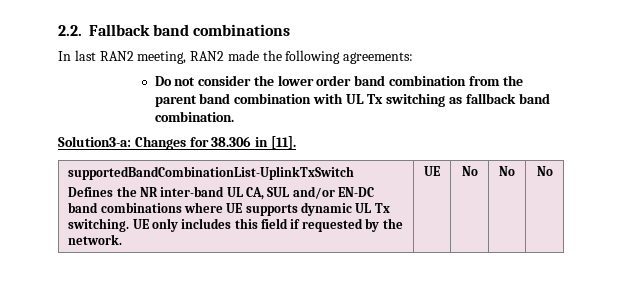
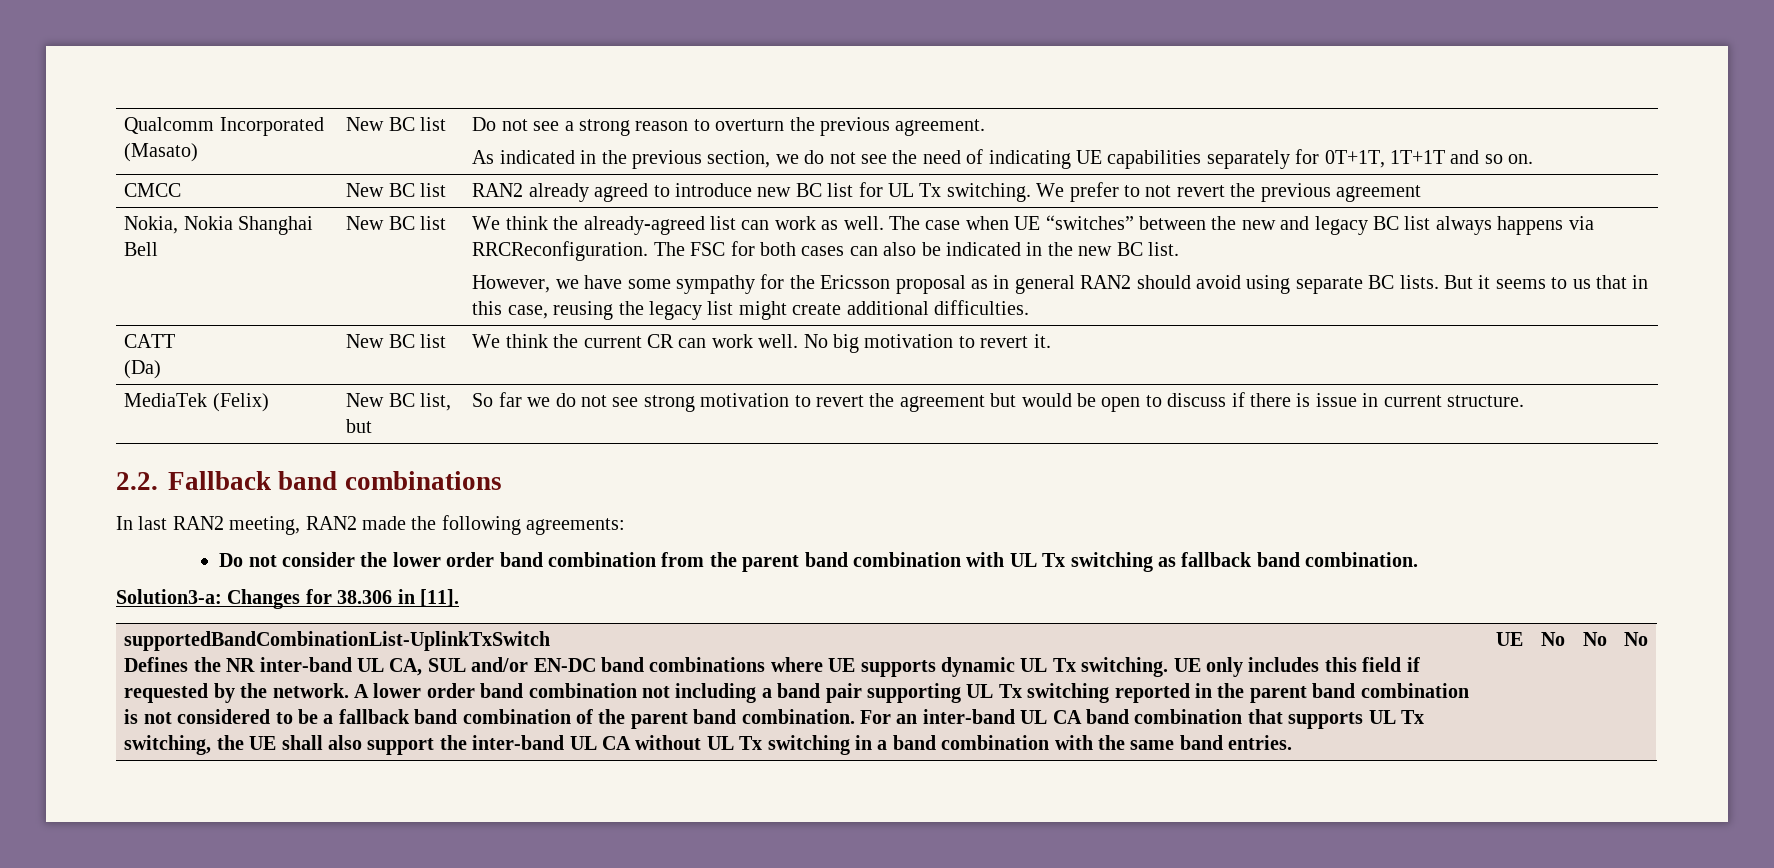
+ Qualcomm Incorporated (Masato) | New BC list | Do not see a strong reason to overturn the previous agreement.
+ As indicated in the previous section, we do not see the need of indicating UE capabilities separately for 0T+1T, 1T+1T and so on.
+ CMCC | New BC list | RAN2 already agreed to introduce new BC list for UL Tx switching. We prefer to not revert the previous agreement
+ Nokia, Nokia Shanghai Bell | New BC list | We think the already-agreed list can work as well. The case when UE “switches” between the new and legacy BC list always happens via RRCReconfiguration. The FSC for both cases can also be indicated in the new BC list.
+ However, we have some sympathy for the Ericsson proposal as in general RAN2 should avoid using separate BC lists. But it seems to us that in this case, reusing the legacy list might create additional difficulties.
+ CATT
+ (Da) | New BC list | We think the current CR can work well. No big motivation to revert it.
+ MediaTek (Felix) | New BC list, but | So far we do not see strong motivation to revert the agreement but would be open to discuss if there is issue in current structure.
+ A lower order band combination not including a band pair supporting UL Tx switching reported in the parent band combination is not considered to be a fallback band combination of the parent band combination. For an inter-band UL CA band combination that supports UL Tx switching, the UE shall also support the inter-band UL CA without UL Tx switching in a band combination with the same band entries.

